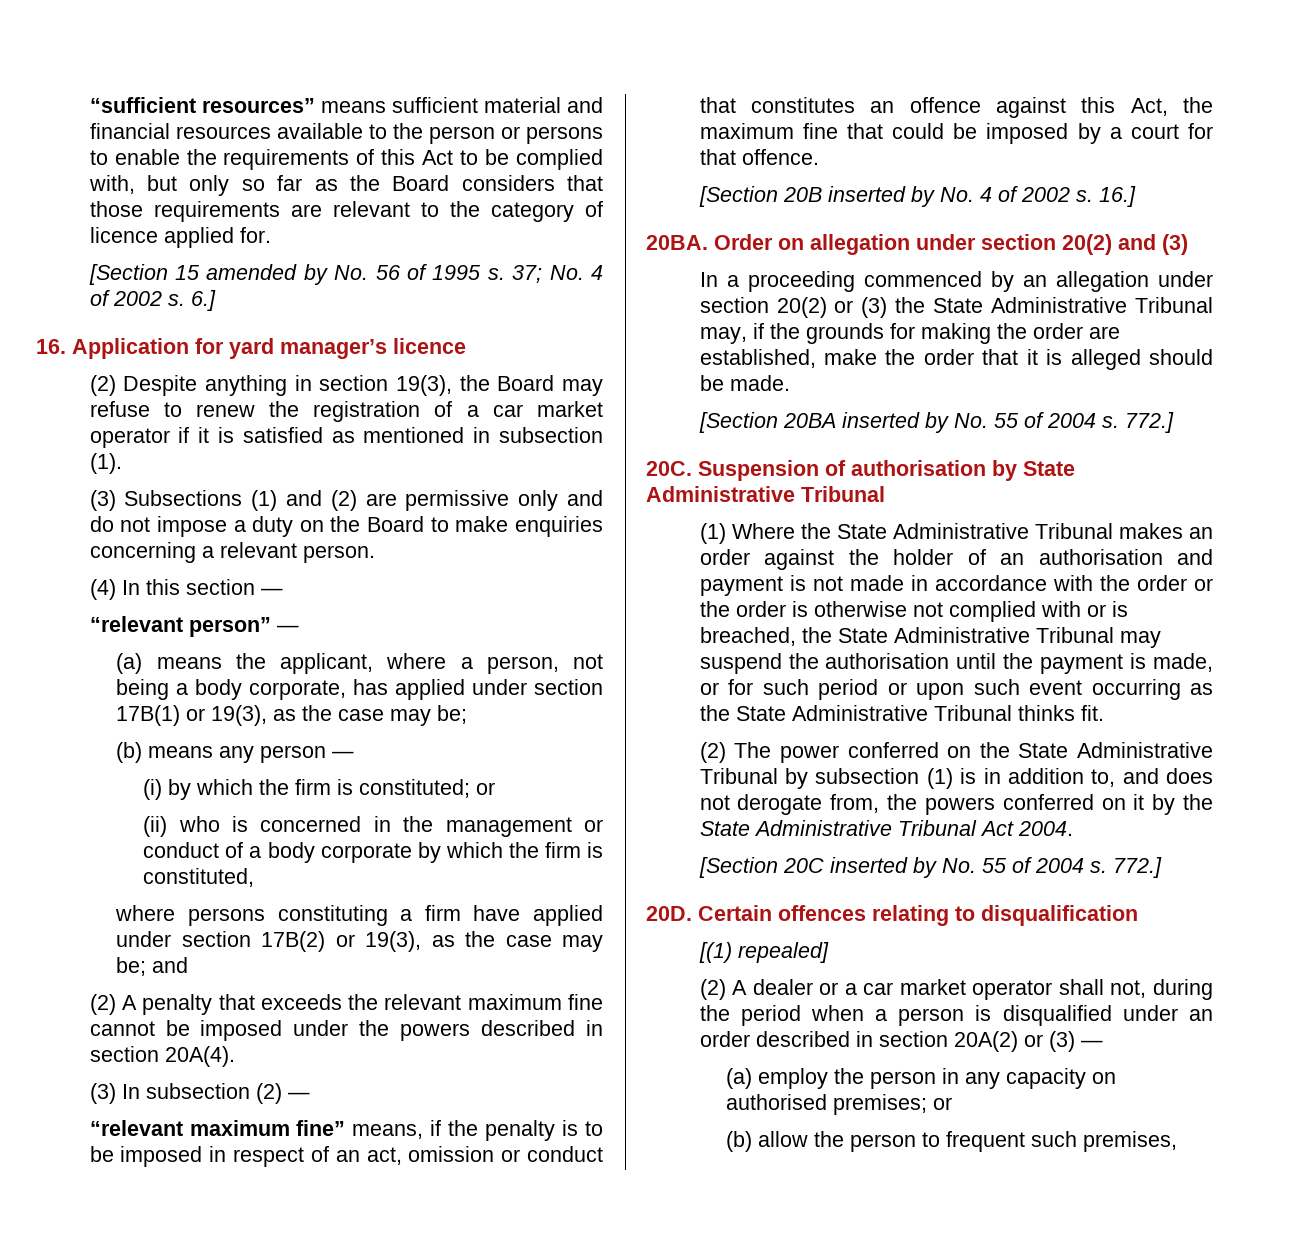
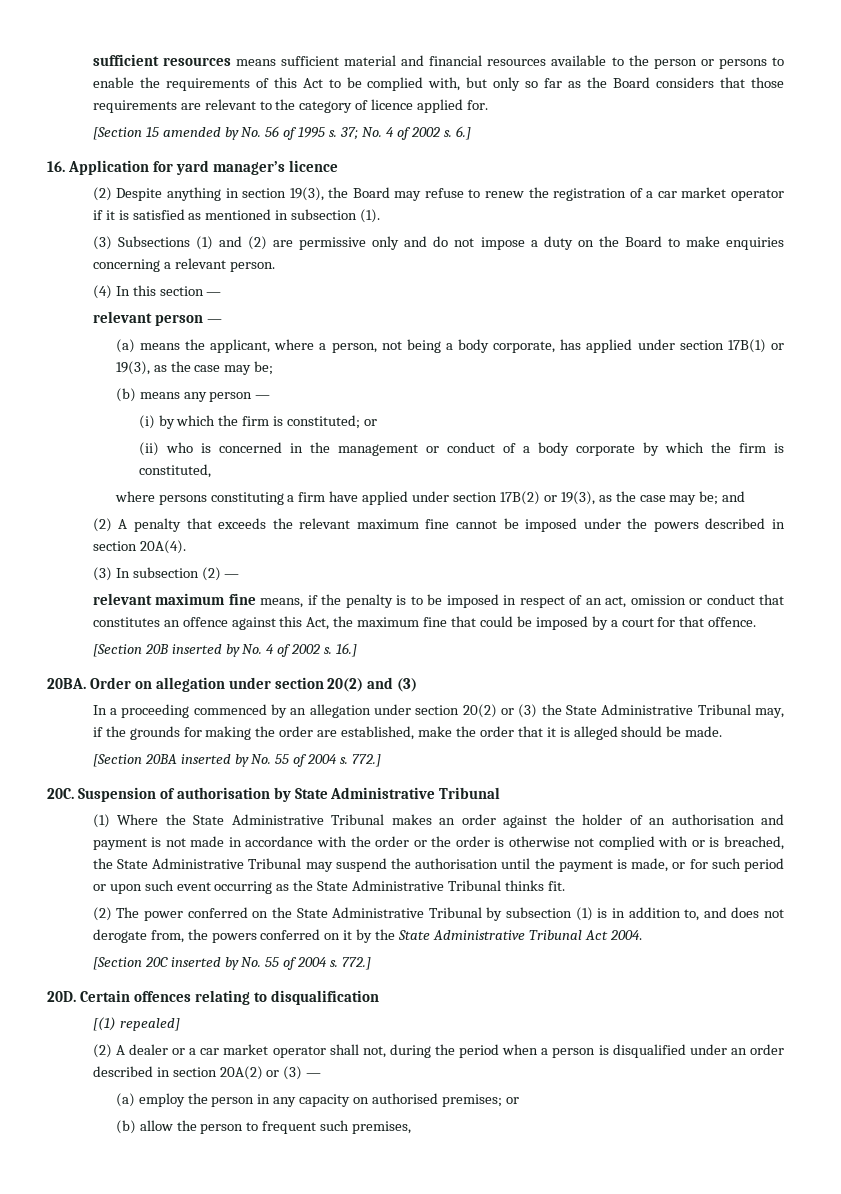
- “sufficient resources” means sufficient material and financial resources available to the person or persons to enable the requirements of this Act to be complied with, but only so far as the Board considers that those requirements are relevant to the category of licence applied for.
+ sufficient resources means sufficient material and financial resources available to the person or persons to enable the requirements of this Act to be complied with, but only so far as the Board considers that those requirements are relevant to the category of licence applied for.
- “relevant person” —
+ relevant person —
- “relevant maximum fine” means, if the penalty is to be imposed in respect of an act, omission or conduct that constitutes an offence against this Act, the maximum fine that could be imposed by a court for that offence.
+ relevant maximum fine means, if the penalty is to be imposed in respect of an act, omission or conduct that constitutes an offence against this Act, the maximum fine that could be imposed by a court for that offence.

